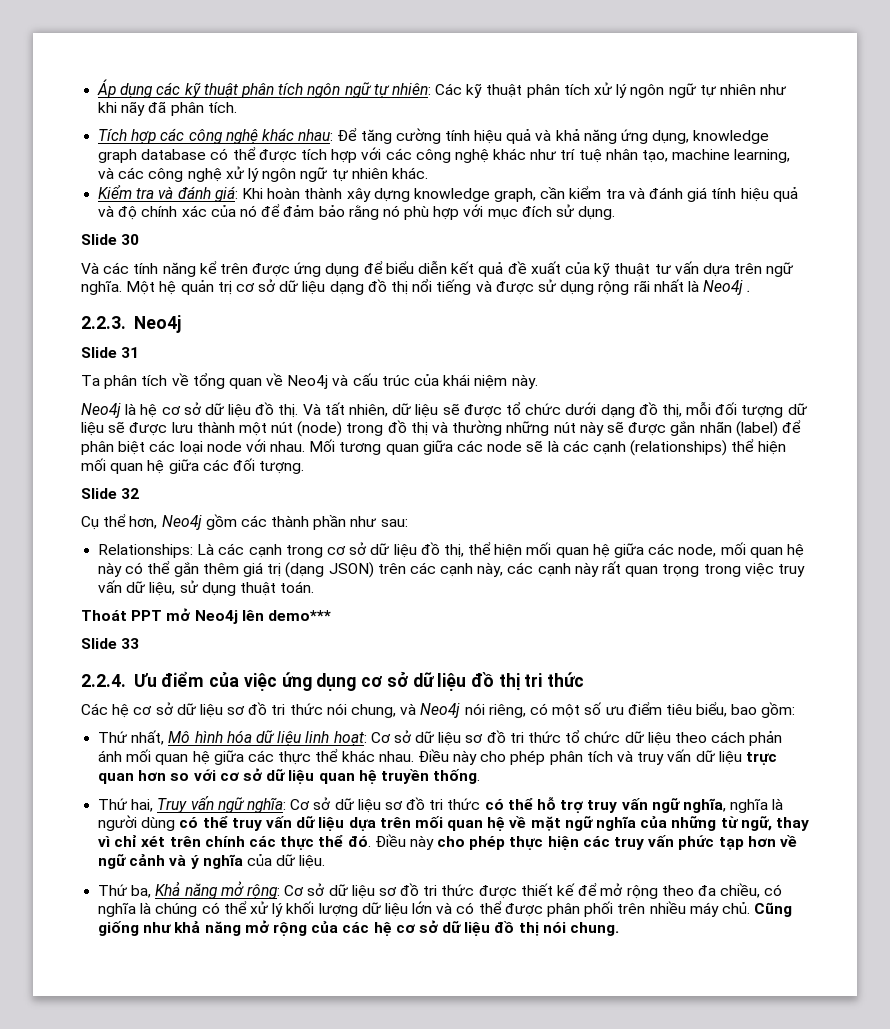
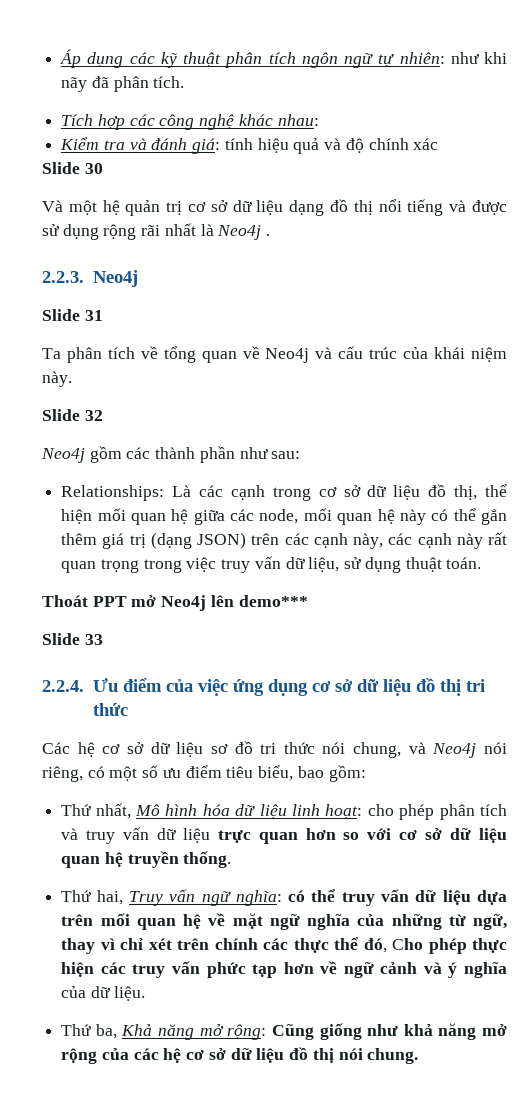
- Áp dụng các kỹ thuật phân tích ngôn ngữ tự nhiên: Các kỹ thuật phân tích xử lý ngôn ngữ tự nhiên như khi nãy đã phân tích.
+ Áp dụng các kỹ thuật phân tích ngôn ngữ tự nhiên: như khi nãy đã phân tích.
- Tích hợp các công nghệ khác nhau: Để tăng cường tính hiệu quả và khả năng ứng dụng, knowledge graph database có thể được tích hợp với các công nghệ khác như trí tuệ nhân tạo, machine learning, và các công nghệ xử lý ngôn ngữ tự nhiên khác.
+ Tích hợp các công nghệ khác nhau:
- Kiểm tra và đánh giá: Khi hoàn thành xây dựng knowledge graph, cần kiểm tra và đánh giá tính hiệu quả và độ chính xác của nó để đảm bảo rằng nó phù hợp với mục đích sử dụng.
+ Kiểm tra và đánh giá: tính hiệu quả và độ chính xác
  Slide 30
- Và các tính năng kể trên được ứng dụng để biểu diễn kết quả đề xuất của kỹ thuật tư vấn dựa trên ngữ nghĩa. Một hệ quản trị cơ sở dữ liệu dạng đồ thị nổi tiếng và được sử dụng rộng rãi nhất là Neo4j .
+ Và một hệ quản trị cơ sở dữ liệu dạng đồ thị nổi tiếng và được sử dụng rộng rãi nhất là Neo4j .
- Neo4j là hệ cơ sở dữ liệu đồ thị. Và tất nhiên, dữ liệu sẽ được tổ chức dưới dạng đồ thị, mỗi đối tượng dữ liệu sẽ được lưu thành một nút (node) trong đồ thị và thường những nút này sẽ được gắn nhãn (label) để phân biệt các loại node với nhau. Mối tương quan giữa các node sẽ là các cạnh (relationships) thể hiện mối quan hệ giữa các đối tượng.
- Cụ thể hơn, Neo4j gồm các thành phần như sau:
+ Neo4j gồm các thành phần như sau:
- Thứ nhất, Mô hình hóa dữ liệu linh hoạt: Cơ sở dữ liệu sơ đồ tri thức tổ chức dữ liệu theo cách phản ánh mối quan hệ giữa các thực thể khác nhau. Điều này cho phép phân tích và truy vấn dữ liệu trực quan hơn so với cơ sở dữ liệu quan hệ truyền thống.
+ Thứ nhất, Mô hình hóa dữ liệu linh hoạt: cho phép phân tích và truy vấn dữ liệu trực quan hơn so với cơ sở dữ liệu quan hệ truyền thống.
- Thứ hai, Truy vấn ngữ nghĩa: Cơ sở dữ liệu sơ đồ tri thức có thể hỗ trợ truy vấn ngữ nghĩa, nghĩa là người dùng có thể truy vấn dữ liệu dựa trên mối quan hệ về mặt ngữ nghĩa của những từ ngữ, thay vì chỉ xét trên chính các thực thể đó. Điều này cho phép thực hiện các truy vấn phức tạp hơn về ngữ cảnh và ý nghĩa của dữ liệu.
+ Thứ hai, Truy vấn ngữ nghĩa: có thể truy vấn dữ liệu dựa trên mối quan hệ về mặt ngữ nghĩa của những từ ngữ, thay vì chỉ xét trên chính các thực thể đó, Cho phép thực hiện các truy vấn phức tạp hơn về ngữ cảnh và ý nghĩa của dữ liệu.
- Thứ ba, Khả năng mở rộng: Cơ sở dữ liệu sơ đồ tri thức được thiết kế để mở rộng theo đa chiều, có nghĩa là chúng có thể xử lý khối lượng dữ liệu lớn và có thể được phân phối trên nhiều máy chủ. Cũng giống như khả năng mở rộng của các hệ cơ sở dữ liệu đồ thị nói chung.
+ Thứ ba, Khả năng mở rộng: Cũng giống như khả năng mở rộng của các hệ cơ sở dữ liệu đồ thị nói chung.

